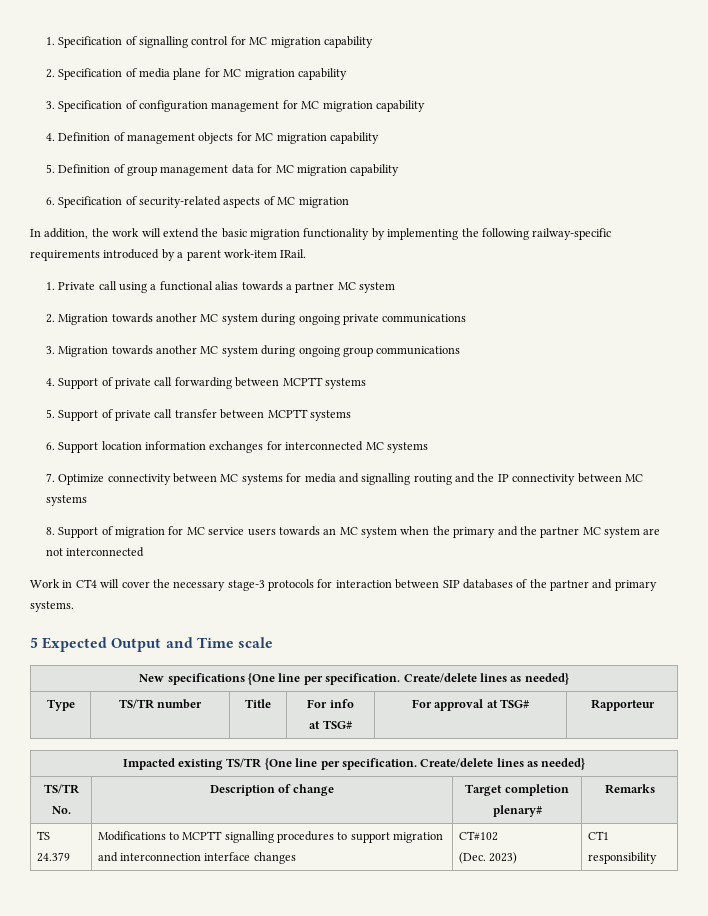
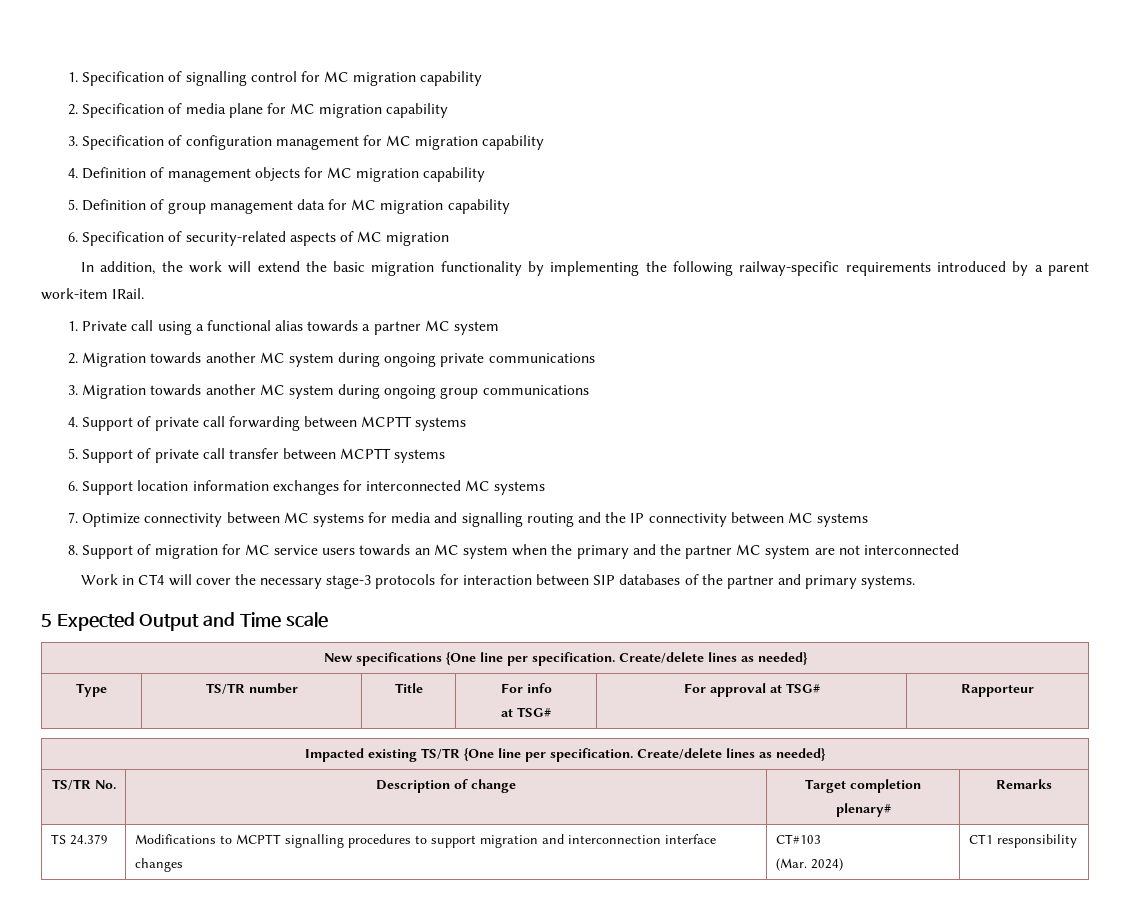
- TS 24.379 | Modifications to MCPTT signalling procedures to support migration and interconnection interface changes | CT#102
- (Dec. 2023) | CT1 responsibility
+ TS 24.379 | Modifications to MCPTT signalling procedures to support migration and interconnection interface changes | CT#103
+ (Mar. 2024) | CT1 responsibility

